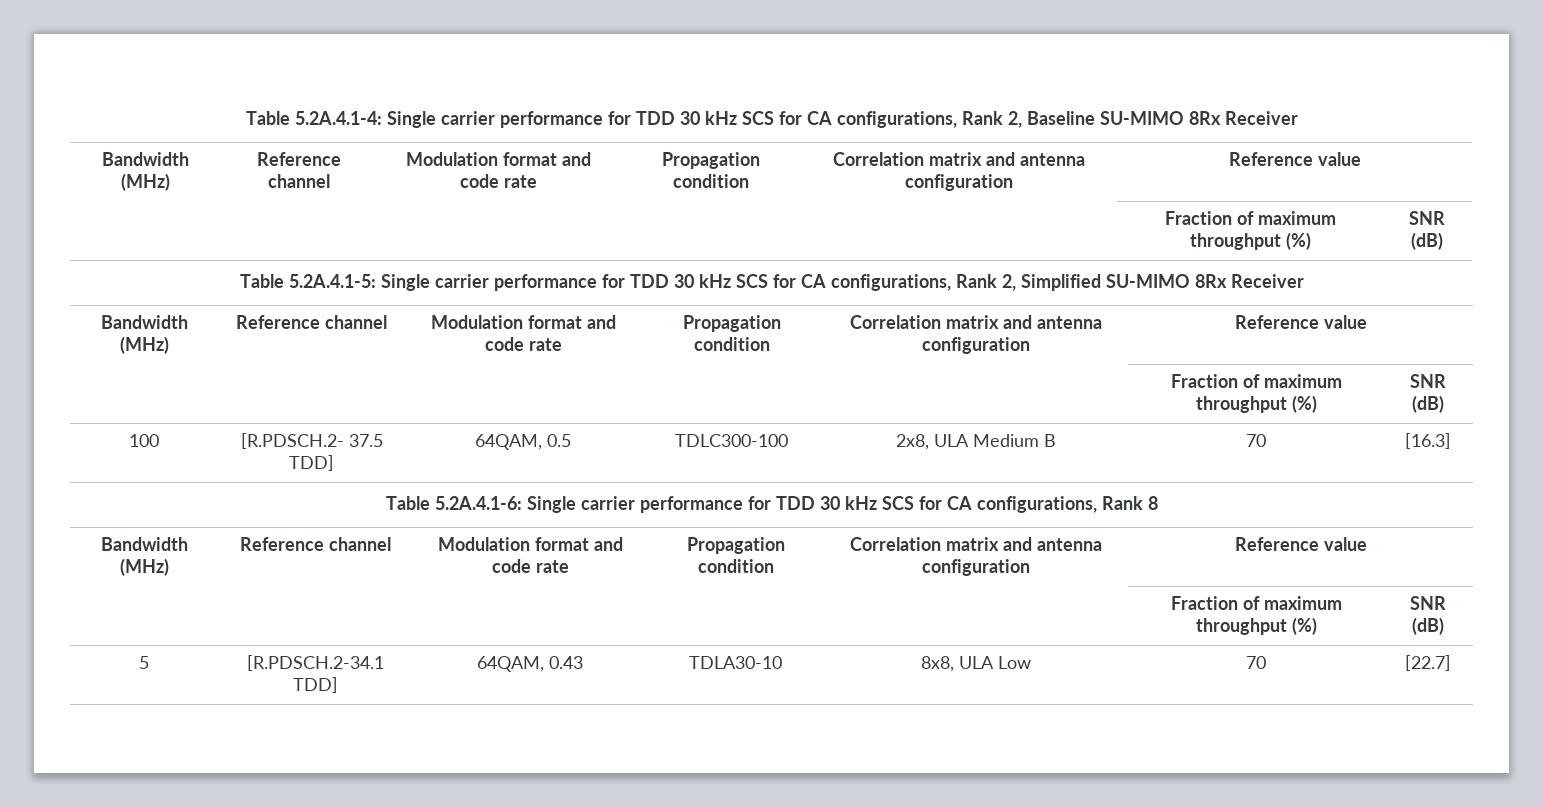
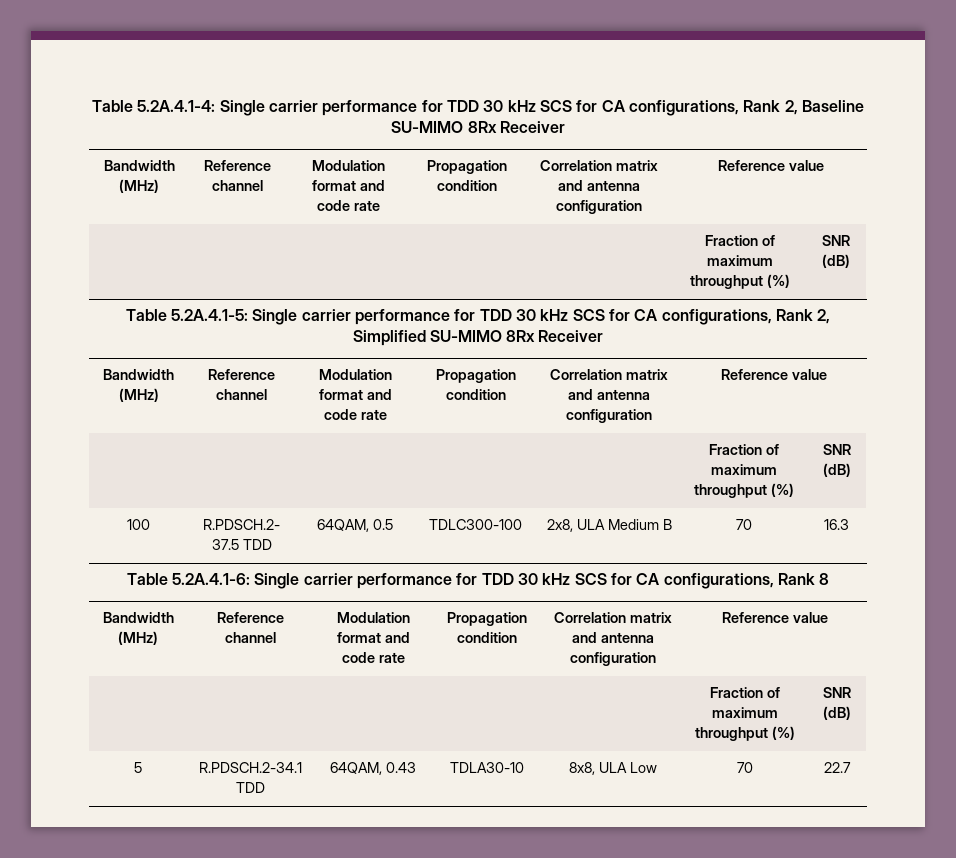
- 100 | [R.PDSCH.2- 37.5 TDD] | 64QAM, 0.5 | TDLC300-100 | 2x8, ULA Medium B | 70 | [16.3]
+ 100 | R.PDSCH.2- 37.5 TDD | 64QAM, 0.5 | TDLC300-100 | 2x8, ULA Medium B | 70 | 16.3
- 5 | [R.PDSCH.2-34.1 TDD] | 64QAM, 0.43 | TDLA30-10 | 8x8, ULA Low | 70 | [22.7]
+ 5 | R.PDSCH.2-34.1 TDD | 64QAM, 0.43 | TDLA30-10 | 8x8, ULA Low | 70 | 22.7

